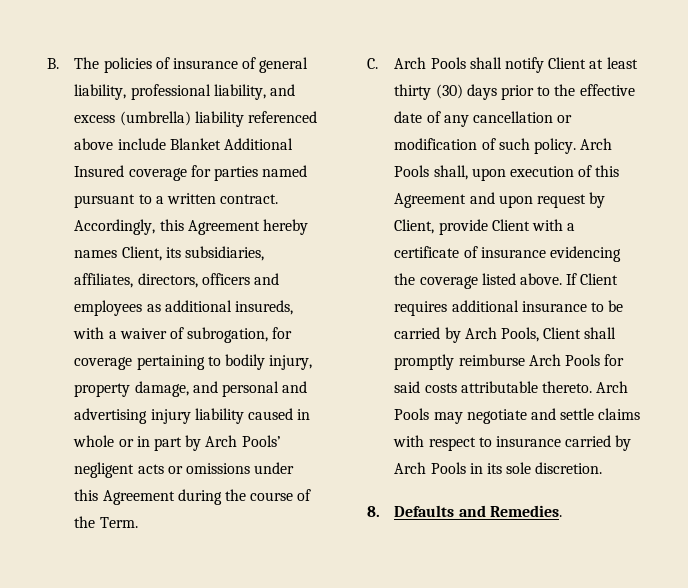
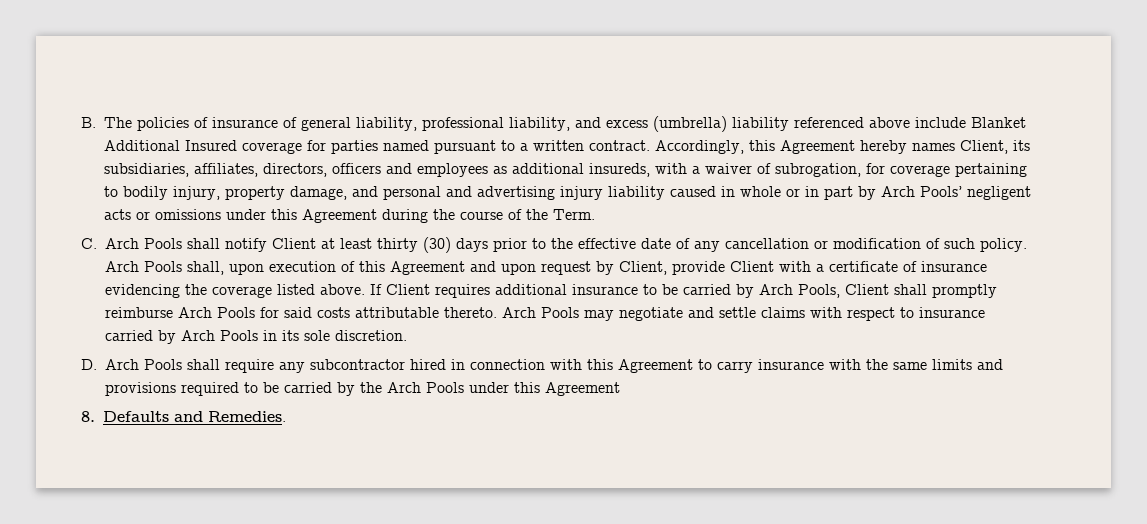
+ D. Arch Pools shall require any subcontractor hired in connection with this Agreement to carry insurance with the same limits and provisions required to be carried by the Arch Pools under this Agreement

